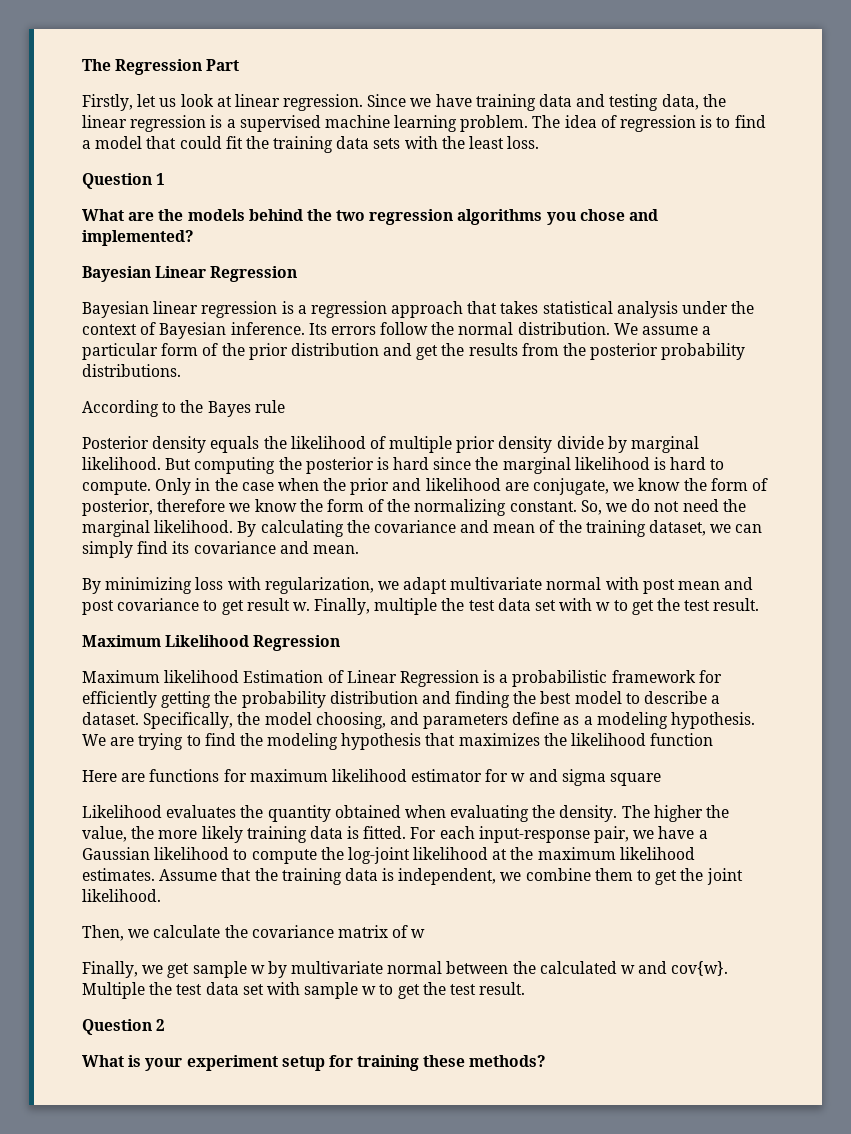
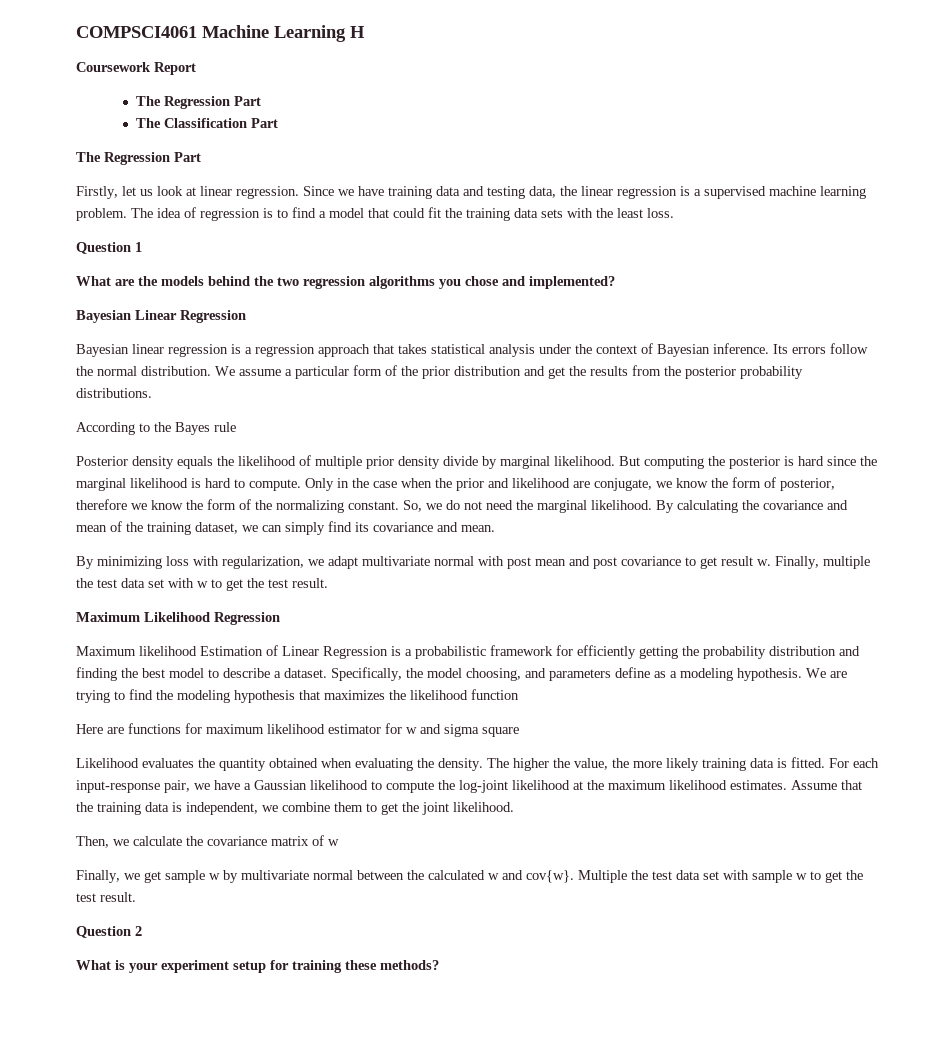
+ COMPSCI4061 Machine Learning H
+ Coursework Report
+ The Regression Part
+ The Classification Part

